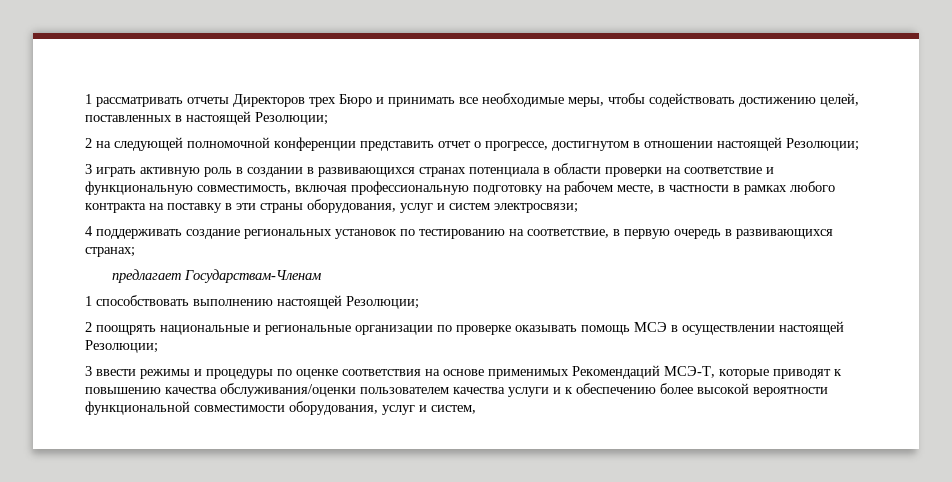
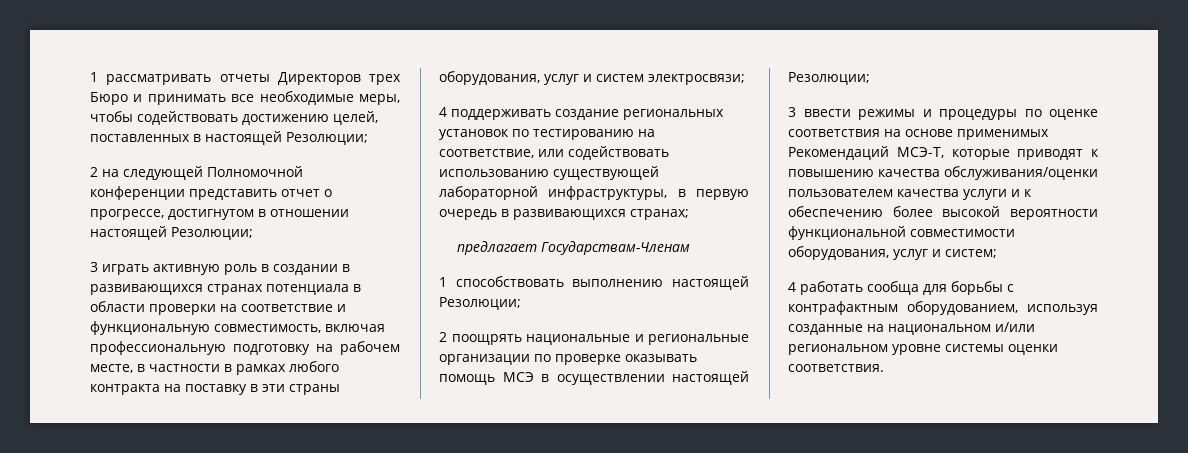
- 2 на следующей полномочной конференции представить отчет о прогрессе, достигнутом в отношении настоящей Резолюции;
+ 2 на следующей Полномочной конференции представить отчет о прогрессе, достигнутом в отношении настоящей Резолюции;
- 4 поддерживать создание региональных установок по тестированию на соответствие, в первую очередь в развивающихся странах;
+ 4 поддерживать создание региональных установок по тестированию на соответствие, или содействовать использованию существующей лабораторной инфраструктуры, в первую очередь в развивающихся странах;
- 3 ввести режимы и процедуры по оценке соответствия на основе применимых Рекомендаций МСЭ-Т, которые приводят к повышению качества обслуживания/оценки пользователем качества услуги и к обеспечению более высокой вероятности функциональной совместимости оборудования, услуг и систем,
+ 3 ввести режимы и процедуры по оценке соответствия на основе применимых Рекомендаций МСЭ-Т, которые приводят к повышению качества обслуживания/оценки пользователем качества услуги и к обеспечению более высокой вероятности функциональной совместимости оборудования, услуг и систем;
+ 4 работать сообща для борьбы с контрафактным оборудованием, используя созданные на национальном и/или региональном уровне системы оценки соответствия.

